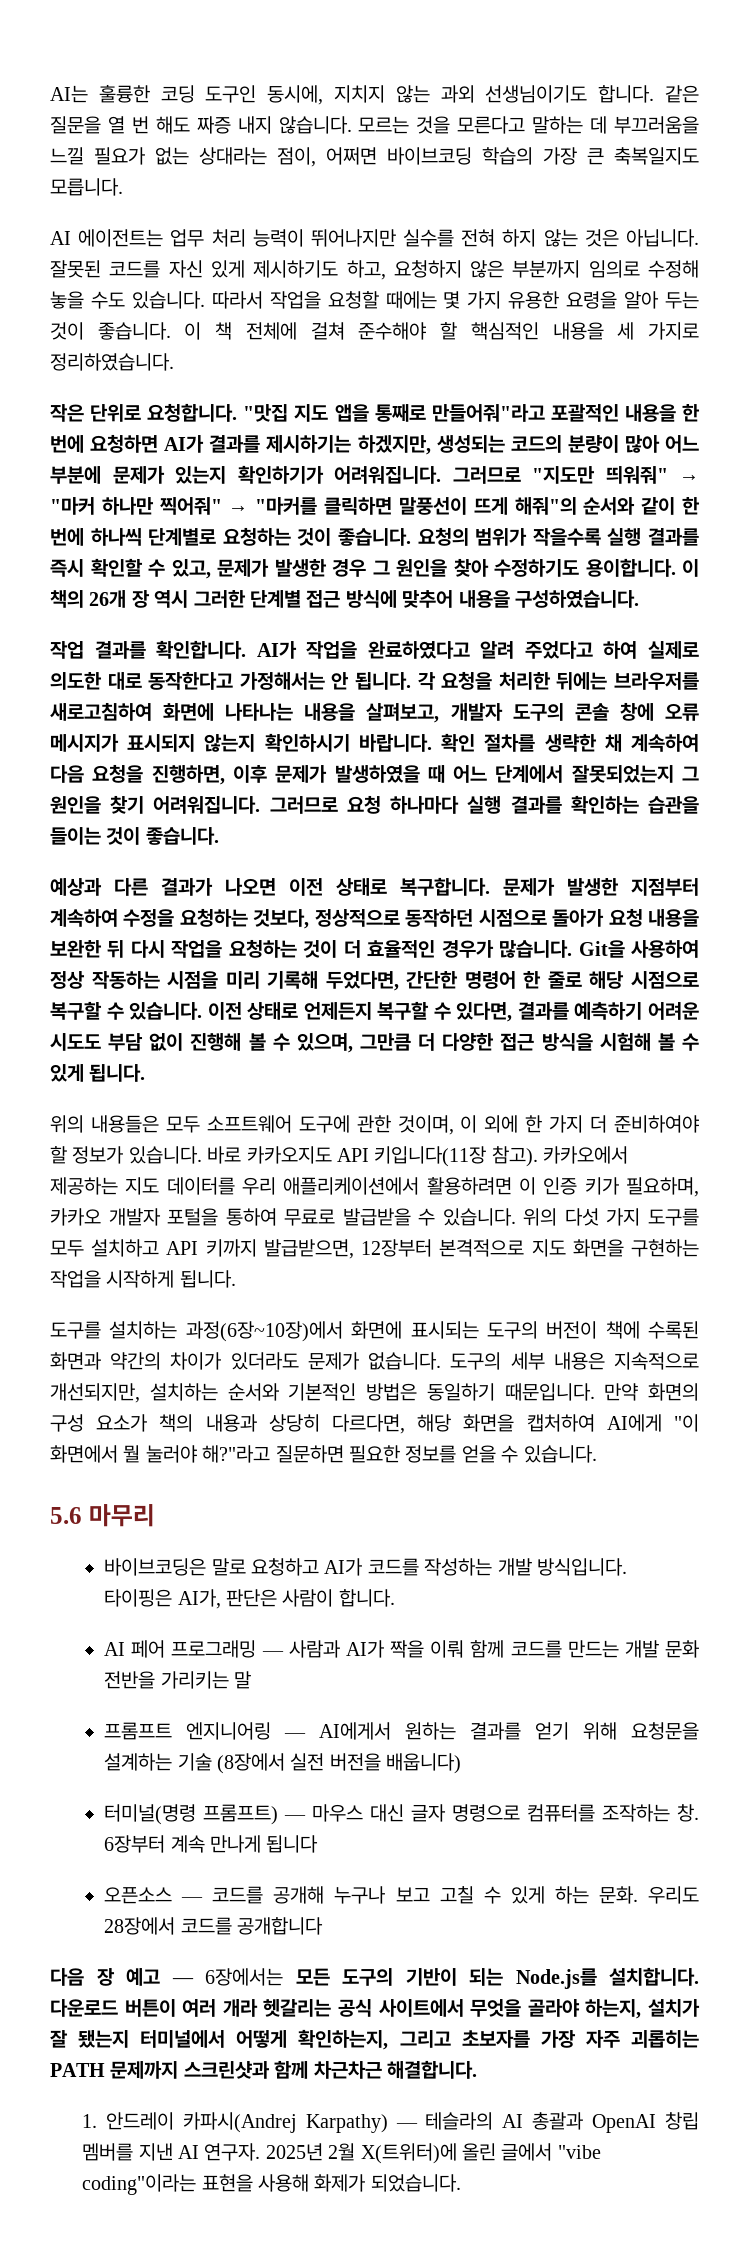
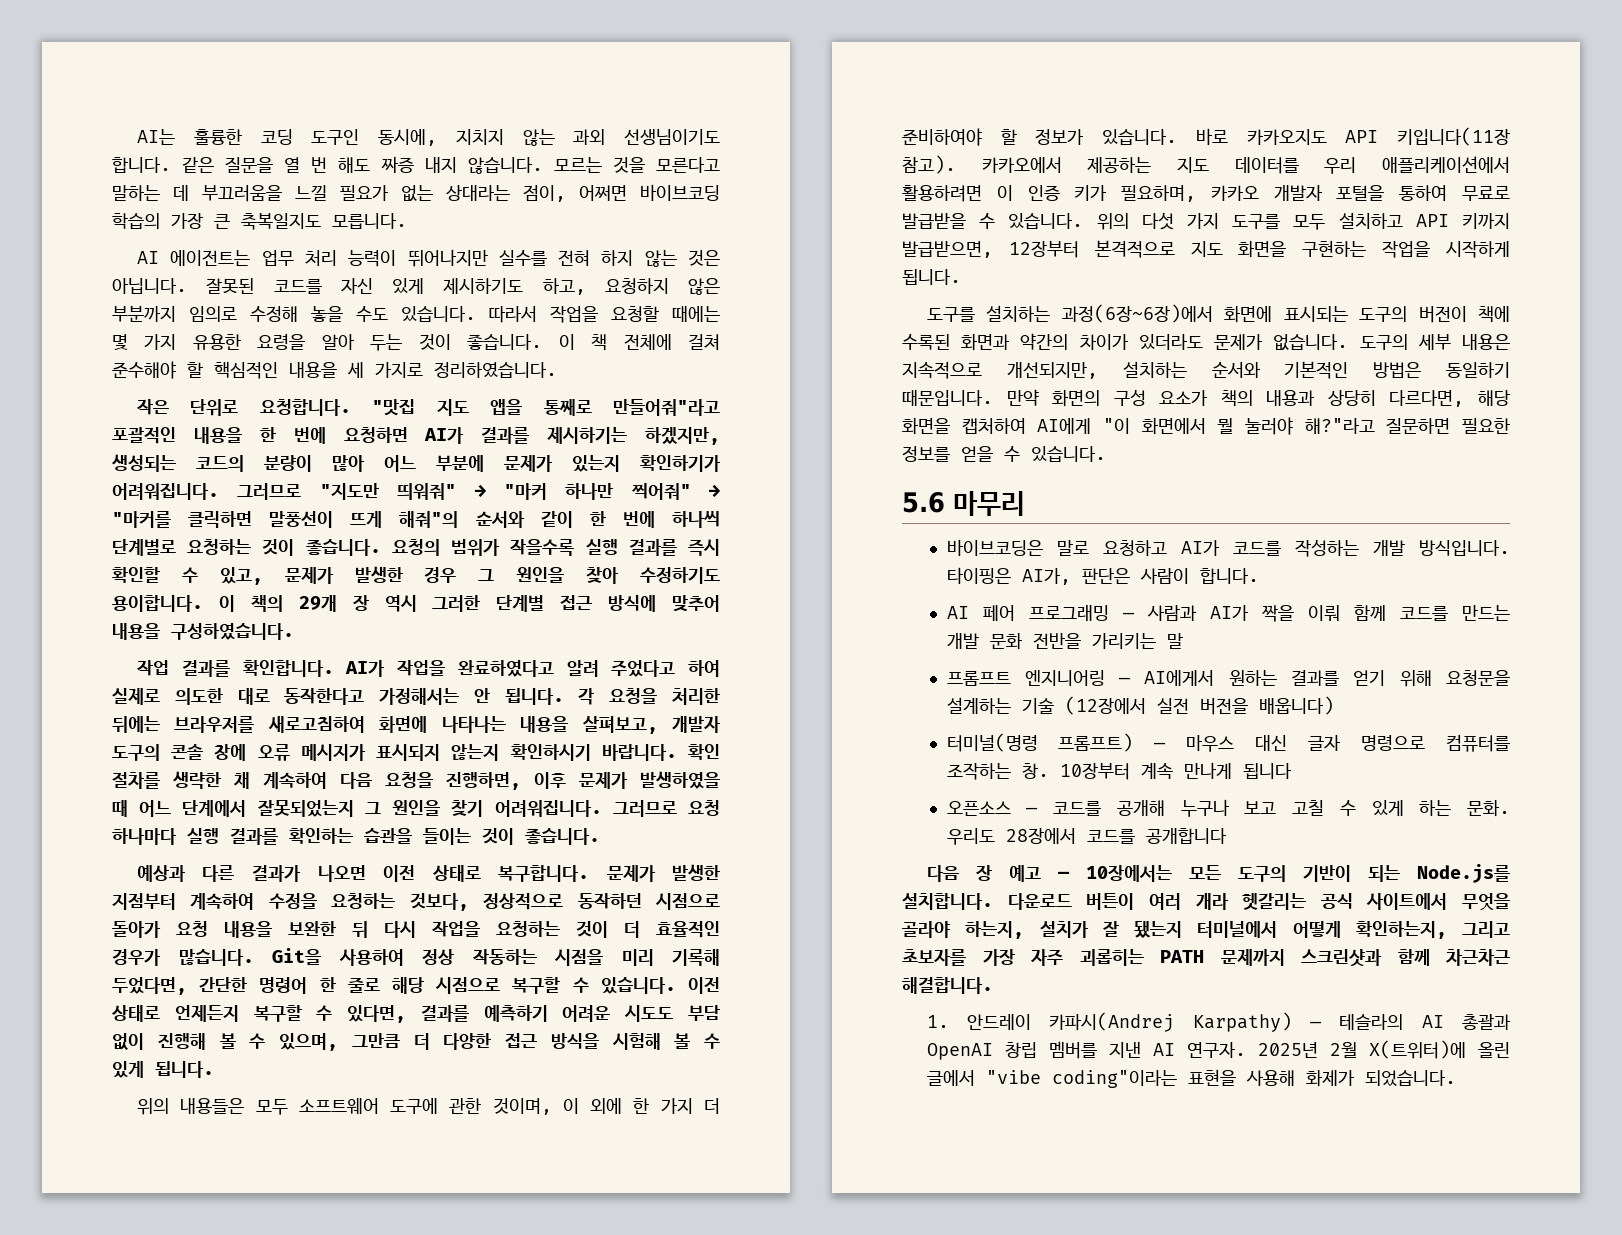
- 이 책의 26개 장 역시 그러한 단계별 접근 방식에 맞추어 내용을 구성하였습니다.
+ 이 책의 29개 장 역시 그러한 단계별 접근 방식에 맞추어 내용을 구성하였습니다.
- 도구를 설치하는 과정(6장~10장)에서 화면에 표시되는 도구의 버전이 책에 수록된 화면과 약간의 차이가 있더라도 문제가 없습니다.
+ 도구를 설치하는 과정(6장~6장)에서 화면에 표시되는 도구의 버전이 책에 수록된 화면과 약간의 차이가 있더라도 문제가 없습니다.
- 프롬프트 엔지니어링 — AI에게서 원하는 결과를 얻기 위해 요청문을 설계하는 기술 (8장에서 실전 버전을 배웁니다)
+ 프롬프트 엔지니어링 — AI에게서 원하는 결과를 얻기 위해 요청문을 설계하는 기술 (12장에서 실전 버전을 배웁니다)
- 6장부터 계속 만나게 됩니다
+ 10장부터 계속 만나게 됩니다
- 다음 장 예고 — 6장에서는 모든 도구의 기반이 되는 Node.js를 설치합니다.
+ 다음 장 예고 — 10장에서는 모든 도구의 기반이 되는 Node.js를 설치합니다.

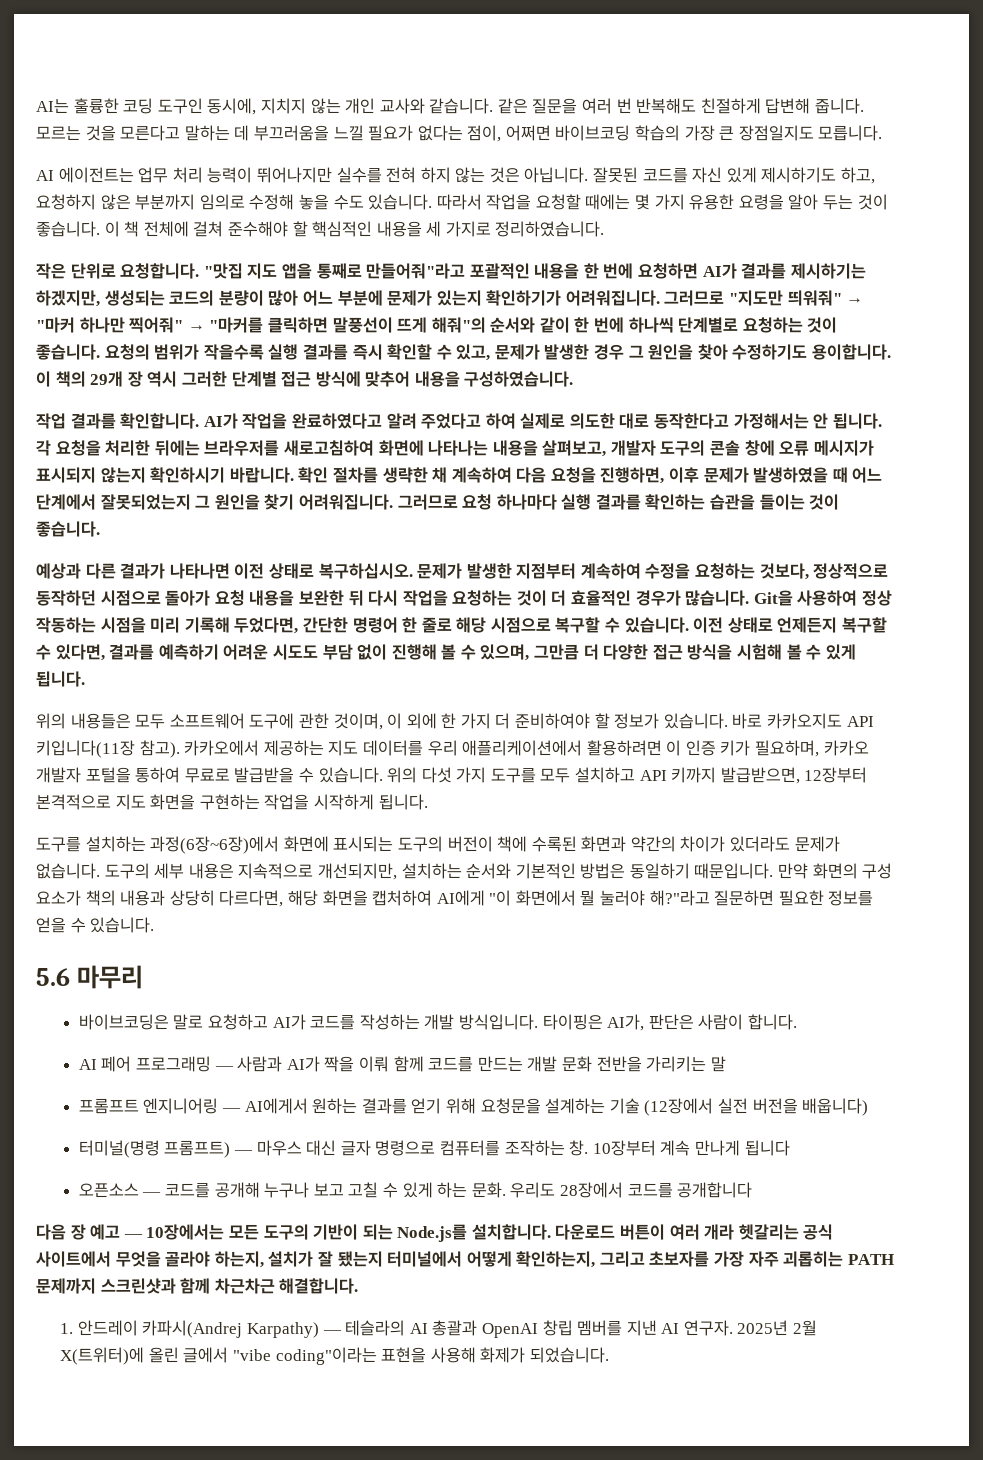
- AI는 훌륭한 코딩 도구인 동시에, 지치지 않는 과외 선생님이기도 합니다. 같은 질문을 열 번 해도 짜증 내지 않습니다.
+ AI는 훌륭한 코딩 도구인 동시에, 지치지 않는 개인 교사와 같습니다. 같은 질문을 여러 번 반복해도 친절하게 답변해 줍니다.
- 모르는 것을 모른다고 말하는 데 부끄러움을 느낄 필요가 없는 상대라는 점이, 어쩌면 바이브코딩 학습의 가장 큰 축복일지도 모릅니다.
+ 모르는 것을 모른다고 말하는 데 부끄러움을 느낄 필요가 없다는 점이, 어쩌면 바이브코딩 학습의 가장 큰 장점일지도 모릅니다.
- 예상과 다른 결과가 나오면 이전 상태로 복구합니다.
+ 예상과 다른 결과가 나타나면 이전 상태로 복구하십시오.

